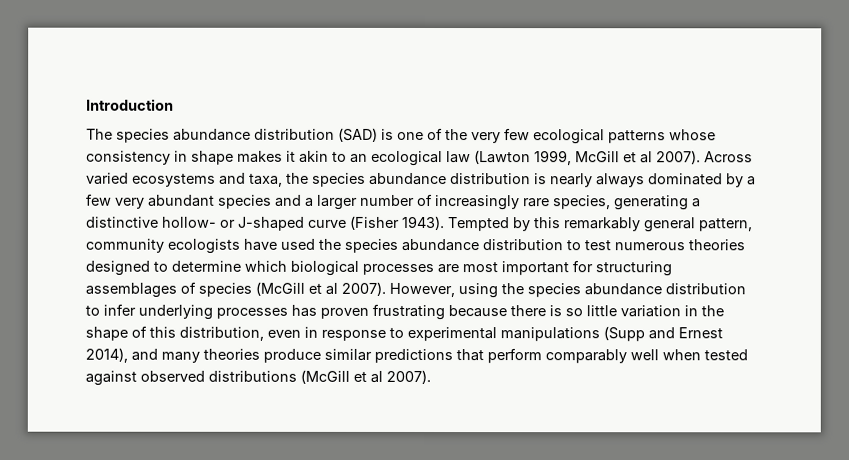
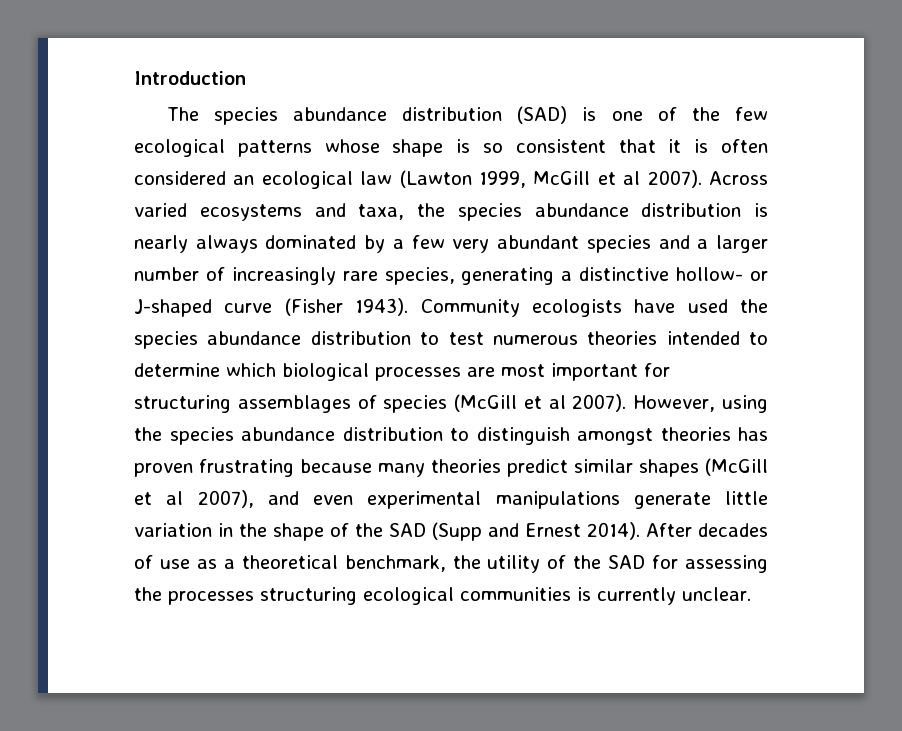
- The species abundance distribution (SAD) is one of the very few ecological patterns whose consistency in shape makes it akin to an ecological law (Lawton 1999, McGill et al 2007).
+ The species abundance distribution (SAD) is one of the few ecological patterns whose shape is so consistent that it is often considered an ecological law (Lawton 1999, McGill et al 2007).
- Tempted by this remarkably general pattern, community ecologists have used the species abundance distribution to test numerous theories designed to determine which biological processes are most important for structuring assemblages of species (McGill et al 2007).
+ Community ecologists have used the species abundance distribution to test numerous theories intended to determine which biological processes are most important for structuring assemblages of species (McGill et al 2007).
- However, using the species abundance distribution to infer underlying processes has proven frustrating because there is so little variation in the shape of this distribution, even in response to experimental manipulations (Supp and Ernest 2014), and many theories produce similar predictions that perform comparably well when tested against observed distributions (McGill et al 2007).
+ However, using the species abundance distribution to distinguish amongst theories has proven frustrating because many theories predict similar shapes (McGill et al 2007), and even experimental manipulations generate little variation in the shape of the SAD (Supp and Ernest 2014). After decades of use as a theoretical benchmark, the utility of the SAD for assessing the processes structuring ecological communities is currently unclear.

